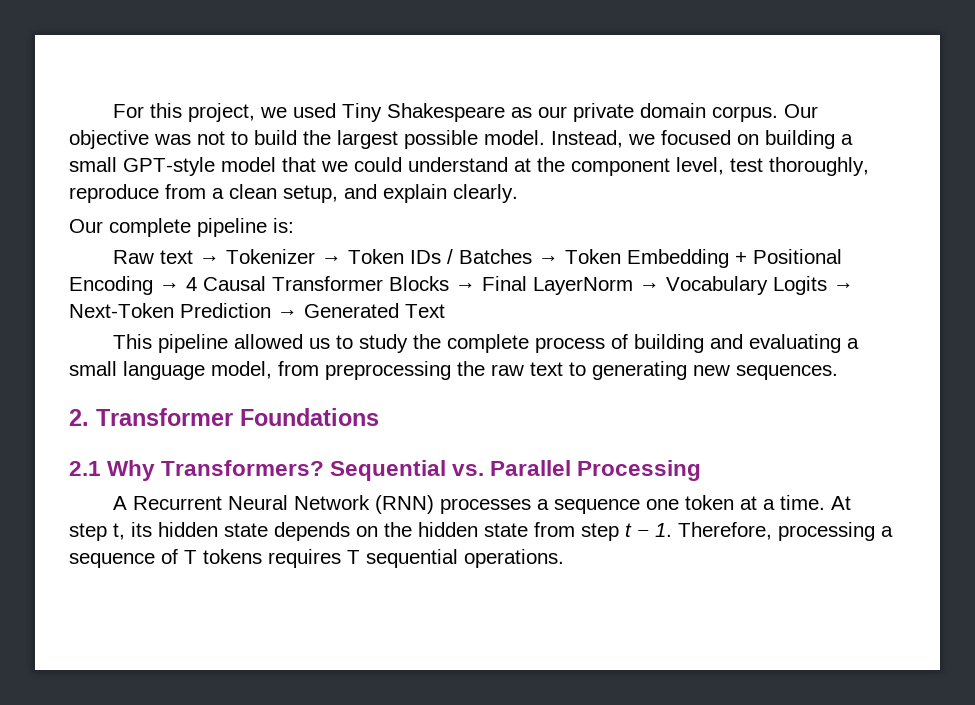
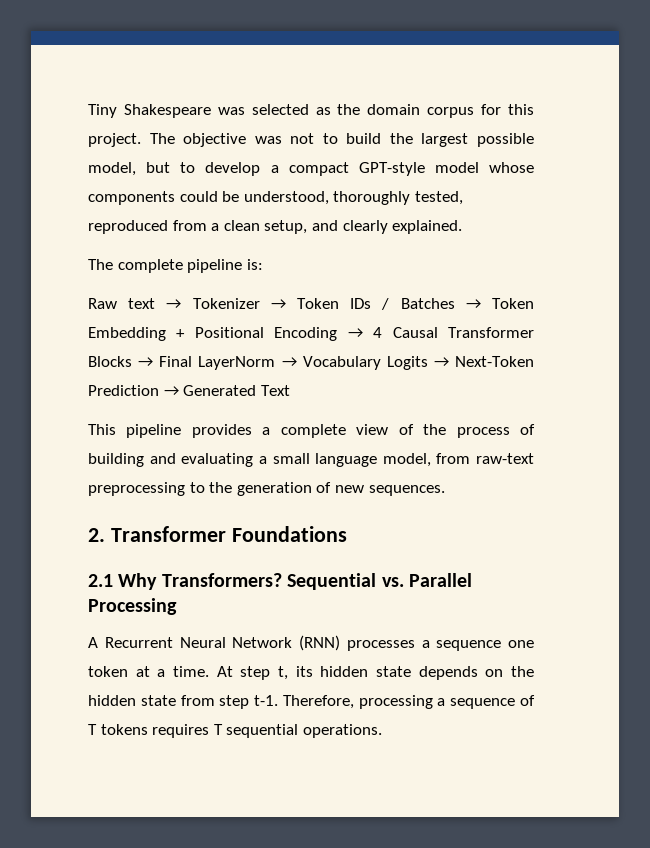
- For this project, we used Tiny Shakespeare as our private domain corpus. Our objective was not to build the largest possible model. Instead, we focused on building a small GPT-style model that we could understand at the component level, test thoroughly, reproduce from a clean setup, and explain clearly.
- Our complete pipeline is:
+ Tiny Shakespeare was selected as the domain corpus for this project. The objective was not to build the largest possible model, but to develop a compact GPT-style model whose components could be understood, thoroughly tested, reproduced from a clean setup, and clearly explained.
+ The complete pipeline is:
- This pipeline allowed us to study the complete process of building and evaluating a small language model, from preprocessing the raw text to generating new sequences.
+ This pipeline provides a complete view of the process of building and evaluating a small language model, from raw-text preprocessing to the generation of new sequences.
- At step t, its hidden state depends on the hidden state from step t − 1. Therefore, processing a sequence of T tokens requires T sequential operations.
+ At step t, its hidden state depends on the hidden state from step t-1. Therefore, processing a sequence of T tokens requires T sequential operations.

